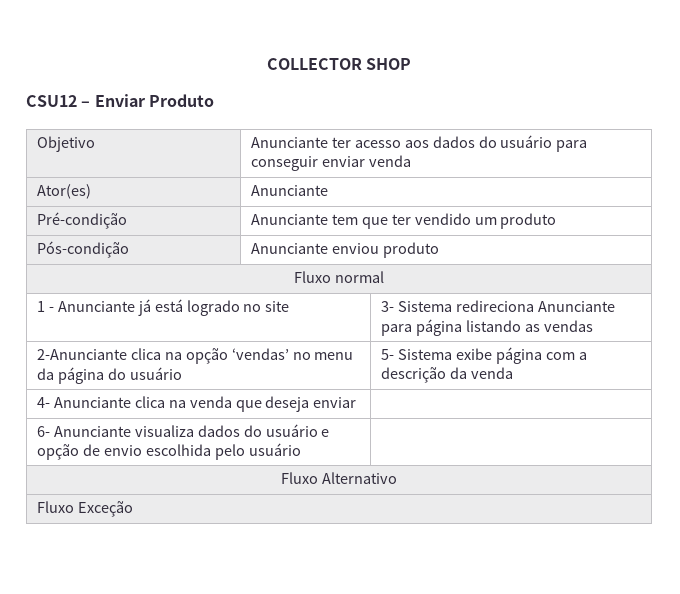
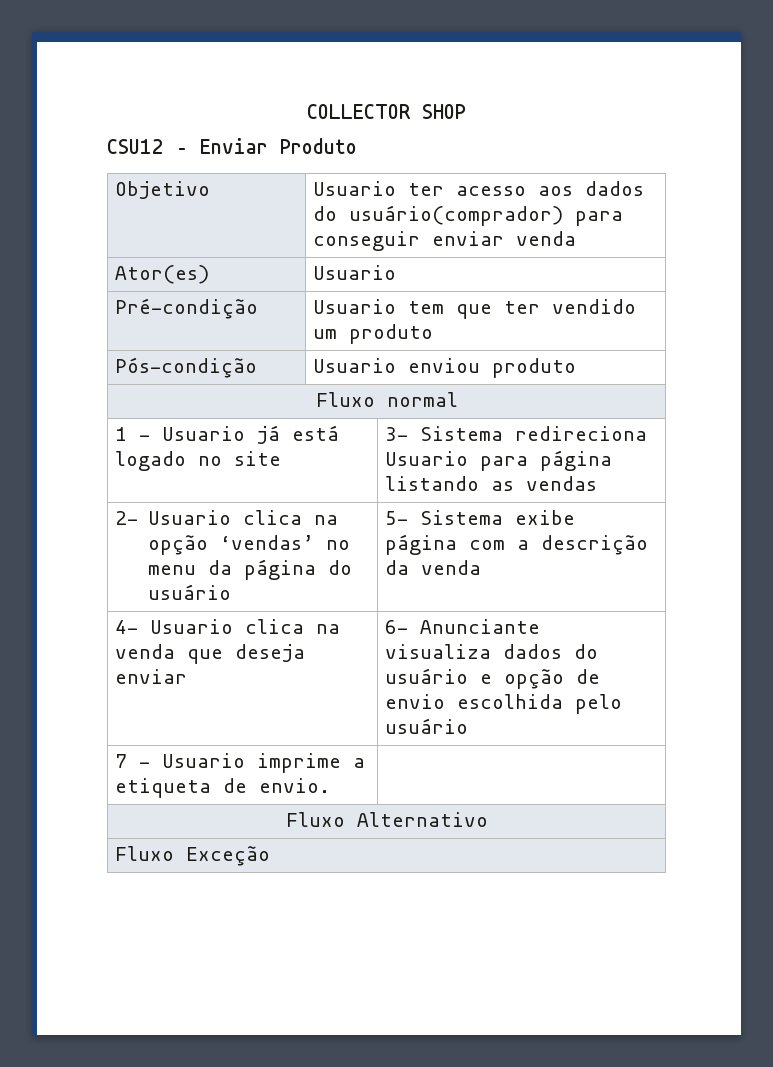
- Objetivo | Anunciante ter acesso aos dados do usuário para conseguir enviar venda
+ Objetivo | Usuario ter acesso aos dados do usuário(comprador) para conseguir enviar venda
- Ator(es) | Anunciante
+ Ator(es) | Usuario
- Pré-condição | Anunciante tem que ter vendido um produto
+ Pré-condição | Usuario tem que ter vendido um produto
- Pós-condição | Anunciante enviou produto
+ Pós-condição | Usuario enviou produto
- 1 - Anunciante já está logrado no site | 3- Sistema redireciona Anunciante para página listando as vendas
+ 1 - Usuario já está logado no site | 3- Sistema redireciona Usuario para página listando as vendas
- 2-Anunciante clica na opção ‘vendas’ no menu da página do usuário | 5- Sistema exibe página com a descrição da venda
+ 2- Usuario clica na opção ‘vendas’ no menu da página do usuário | 5- Sistema exibe página com a descrição da venda
- 4- Anunciante clica na venda que deseja enviar |
- 6- Anunciante visualiza dados do usuário e opção de envio escolhida pelo usuário |
+ 4- Usuario clica na venda que deseja enviar | 6- Anunciante visualiza dados do usuário e opção de envio escolhida pelo usuário
+ 7 - Usuario imprime a etiqueta de envio. |

